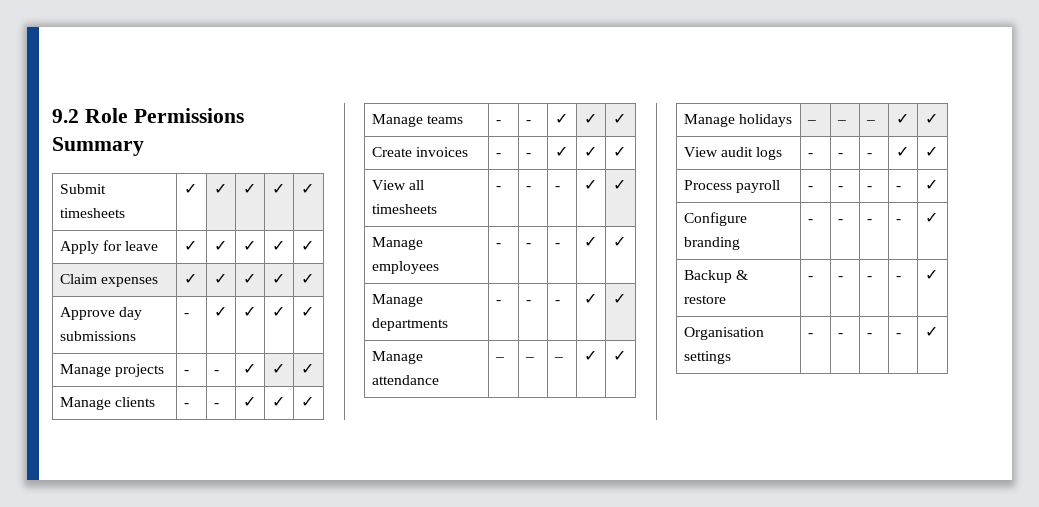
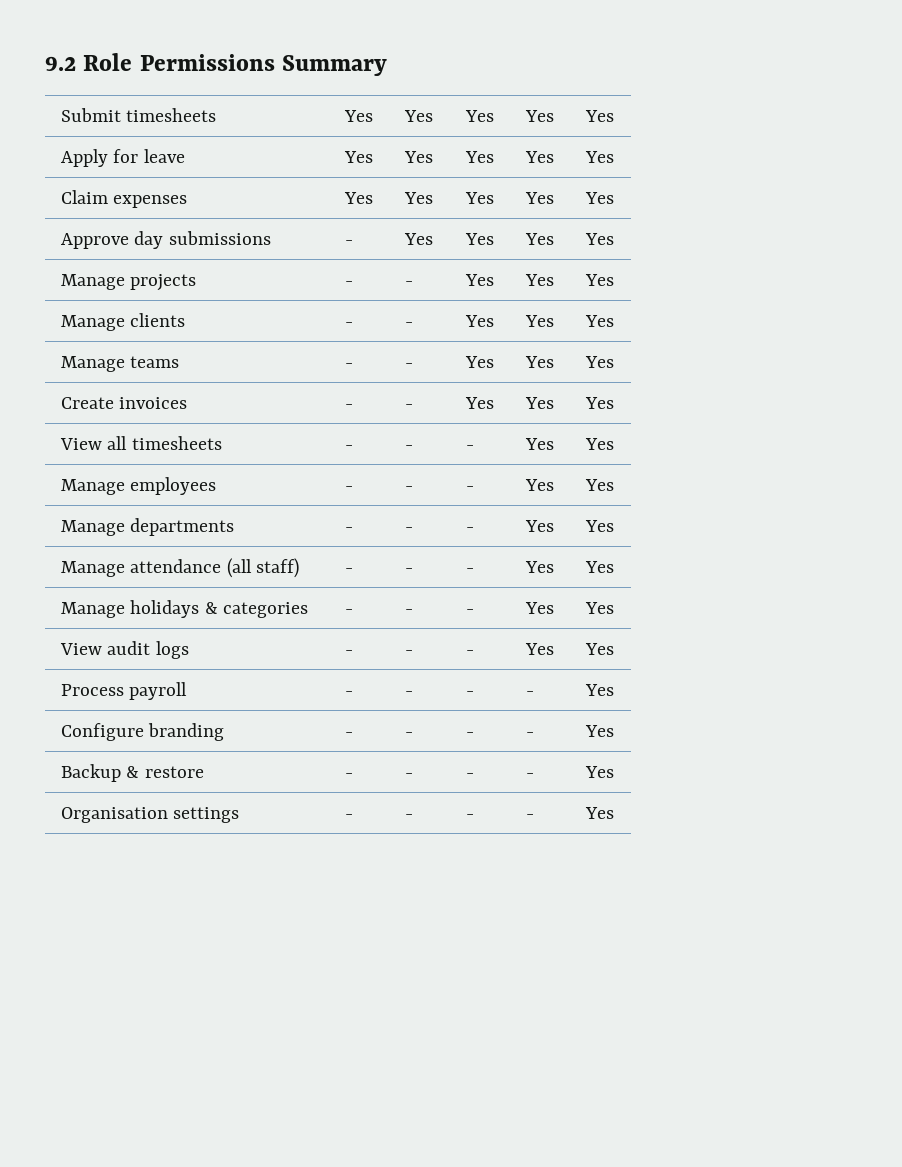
- Submit timesheets | ✓ | ✓ | ✓ | ✓ | ✓
- Apply for leave | ✓ | ✓ | ✓ | ✓ | ✓
- Claim expenses | ✓ | ✓ | ✓ | ✓ | ✓
+ Submit timesheets | Yes | Yes | Yes | Yes | Yes
+ Apply for leave | Yes | Yes | Yes | Yes | Yes
+ Claim expenses | Yes | Yes | Yes | Yes | Yes
- Approve day submissions | - | ✓ | ✓ | ✓ | ✓
+ Approve day submissions | - | Yes | Yes | Yes | Yes
- Manage projects | - | - | ✓ | ✓ | ✓
+ Manage projects | - | - | Yes | Yes | Yes
- Manage clients | - | - | ✓ | ✓ | ✓
+ Manage clients | - | - | Yes | Yes | Yes
- Manage teams | - | - | ✓ | ✓ | ✓
+ Manage teams | - | - | Yes | Yes | Yes
- Create invoices | - | - | ✓ | ✓ | ✓
+ Create invoices | - | - | Yes | Yes | Yes
- View all timesheets | - | - | - | ✓ | ✓
+ View all timesheets | - | - | - | Yes | Yes
- Manage employees | - | - | - | ✓ | ✓
+ Manage employees | - | - | - | Yes | Yes
- Manage departments | - | - | - | ✓ | ✓
+ Manage departments | - | - | - | Yes | Yes
- Manage attendance | – | – | – | ✓ | ✓
+ Manage attendance (all staff) | - | - | - | Yes | Yes
- Manage holidays | – | – | – | ✓ | ✓
+ Manage holidays & categories | - | - | - | Yes | Yes
- View audit logs | - | - | - | ✓ | ✓
+ View audit logs | - | - | - | Yes | Yes
- Process payroll | - | - | - | - | ✓
+ Process payroll | - | - | - | - | Yes
- Configure branding | - | - | - | - | ✓
+ Configure branding | - | - | - | - | Yes
- Backup & restore | - | - | - | - | ✓
+ Backup & restore | - | - | - | - | Yes
- Organisation settings | - | - | - | - | ✓
+ Organisation settings | - | - | - | - | Yes

